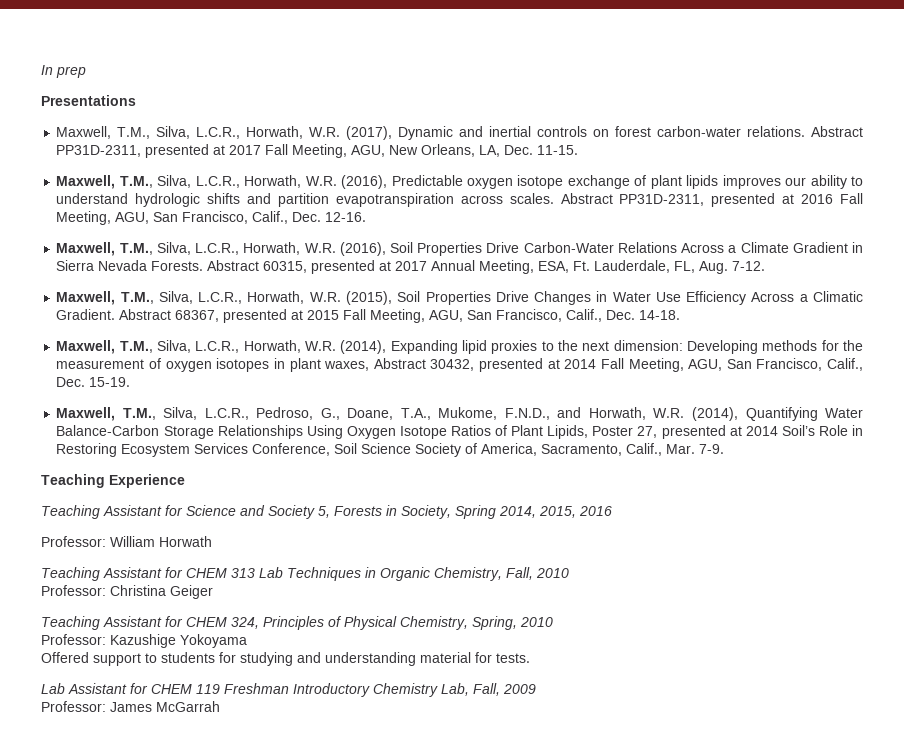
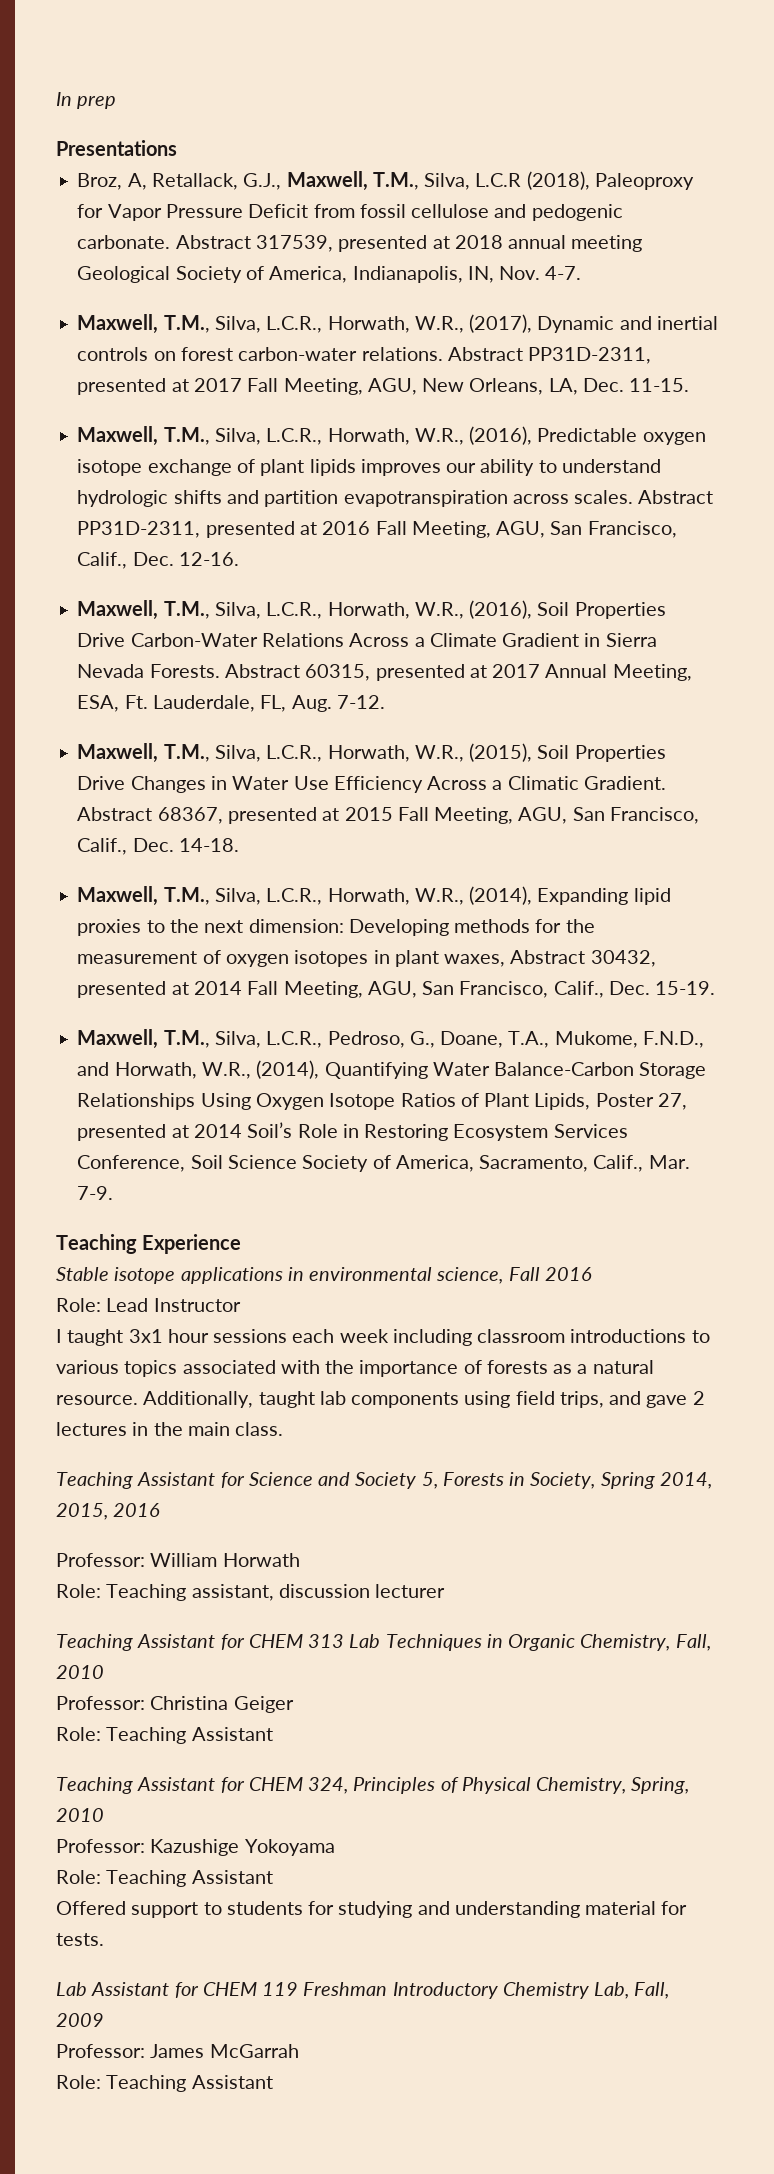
- Maxwell, T.M., Silva, L.C.R., Horwath, W.R. (2017), Dynamic and inertial controls on forest carbon-water relations.
+ Broz, A, Retallack, G.J., Maxwell, T.M., Silva, L.C.R (2018), Paleoproxy for Vapor Pressure Deficit from fossil cellulose and pedogenic carbonate. Abstract 317539, presented at 2018 annual meeting Geological Society of America, Indianapolis, IN, Nov. 4-7.
+ Maxwell, T.M., Silva, L.C.R., Horwath, W.R., (2017), Dynamic and inertial controls on forest carbon-water relations.
- Maxwell, T.M., Silva, L.C.R., Horwath, W.R. (2016), Predictable oxygen isotope exchange of plant lipids improves our ability to understand hydrologic shifts and partition evapotranspiration across scales.
+ Maxwell, T.M., Silva, L.C.R., Horwath, W.R., (2016), Predictable oxygen isotope exchange of plant lipids improves our ability to understand hydrologic shifts and partition evapotranspiration across scales.
- Maxwell, T.M., Silva, L.C.R., Horwath, W.R. (2016), Soil Properties Drive Carbon-Water Relations Across a Climate Gradient in Sierra Nevada Forests.
+ Maxwell, T.M., Silva, L.C.R., Horwath, W.R., (2016), Soil Properties Drive Carbon-Water Relations Across a Climate Gradient in Sierra Nevada Forests.
- Maxwell, T.M., Silva, L.C.R., Horwath, W.R. (2015), Soil Properties Drive Changes in Water Use Efficiency Across a Climatic Gradient.
+ Maxwell, T.M., Silva, L.C.R., Horwath, W.R., (2015), Soil Properties Drive Changes in Water Use Efficiency Across a Climatic Gradient.
- Maxwell, T.M., Silva, L.C.R., Horwath, W.R. (2014), Expanding lipid proxies to the next dimension: Developing methods for the measurement of oxygen isotopes in plant waxes, Abstract 30432, presented at 2014 Fall Meeting, AGU, San Francisco, Calif., Dec. 15-19.
+ Maxwell, T.M., Silva, L.C.R., Horwath, W.R., (2014), Expanding lipid proxies to the next dimension: Developing methods for the measurement of oxygen isotopes in plant waxes, Abstract 30432, presented at 2014 Fall Meeting, AGU, San Francisco, Calif., Dec. 15-19.
- Maxwell, T.M., Silva, L.C.R., Pedroso, G., Doane, T.A., Mukome, F.N.D., and Horwath, W.R. (2014), Quantifying Water Balance-Carbon Storage Relationships Using Oxygen Isotope Ratios of Plant Lipids, Poster 27, presented at 2014 Soil’s Role in Restoring Ecosystem Services Conference, Soil Science Society of America, Sacramento, Calif., Mar. 7-9.
+ Maxwell, T.M., Silva, L.C.R., Pedroso, G., Doane, T.A., Mukome, F.N.D., and Horwath, W.R., (2014), Quantifying Water Balance-Carbon Storage Relationships Using Oxygen Isotope Ratios of Plant Lipids, Poster 27, presented at 2014 Soil’s Role in Restoring Ecosystem Services Conference, Soil Science Society of America, Sacramento, Calif., Mar. 7-9.
+ Stable isotope applications in environmental science, Fall 2016
+ Role: Lead Instructor
+ I taught 3x1 hour sessions each week including classroom introductions to various topics associated with the importance of forests as a natural resource. Additionally, taught lab components using field trips, and gave 2 lectures in the main class.
+ Role: Teaching assistant, discussion lecturer
  Professor: Christina Geiger
+ Role: Teaching Assistant
  Professor: Kazushige Yokoyama
+ Role: Teaching Assistant
  Professor: James McGarrah
+ Role: Teaching Assistant

